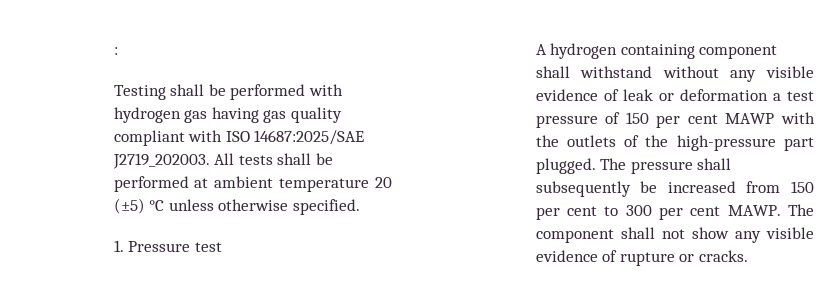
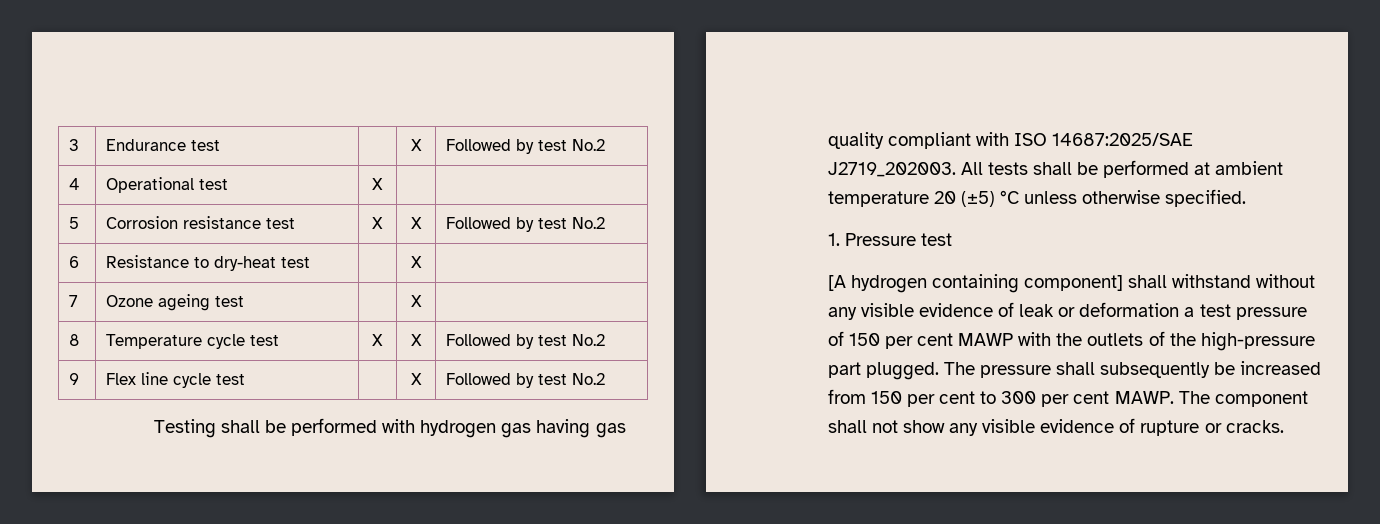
- :
+ 3 | Endurance test | | X | Followed by test No.2
+ 4 | Operational test | X | |
+ 5 | Corrosion resistance test | X | X | Followed by test No.2
+ 6 | Resistance to dry-heat test | | X |
+ 7 | Ozone ageing test | | X |
+ 8 | Temperature cycle test | X | X | Followed by test No.2
+ 9 | Flex line cycle test | | X | Followed by test No.2
- A hydrogen containing component shall withstand without any visible evidence of leak or deformation a test pressure of 150 per cent MAWP with the outlets of the high-pressure part plugged.
+ [A hydrogen containing component] shall withstand without any visible evidence of leak or deformation a test pressure of 150 per cent MAWP with the outlets of the high-pressure part plugged.

